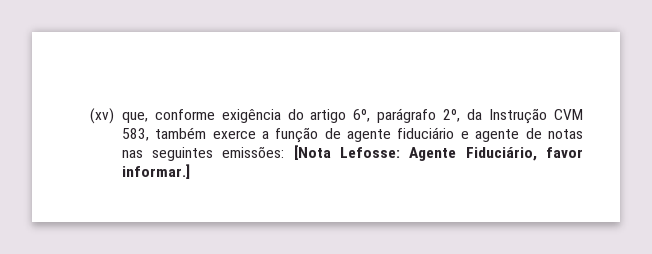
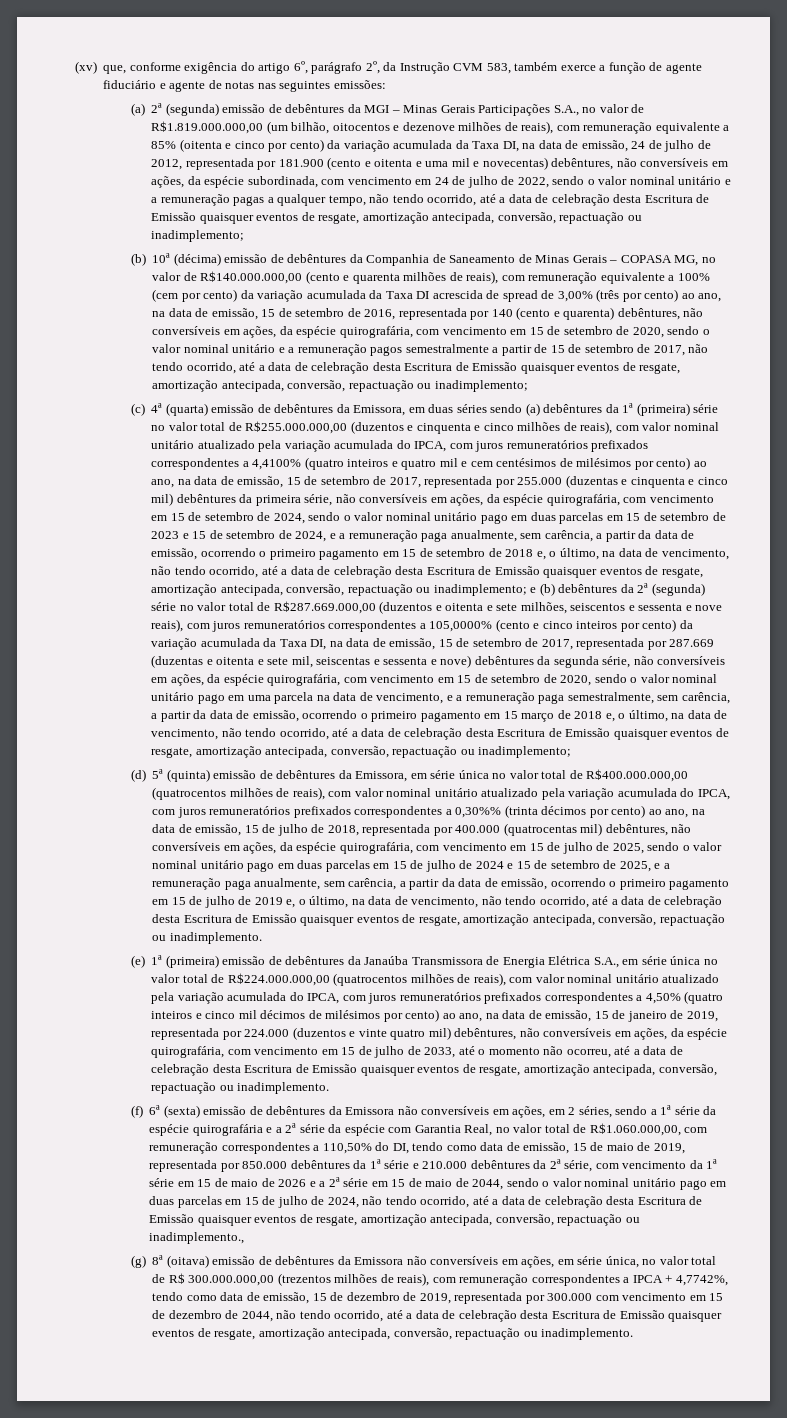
- (xv) que, conforme exigência do artigo 6º, parágrafo 2º, da Instrução CVM 583, também exerce a função de agente fiduciário e agente de notas nas seguintes emissões: [Nota Lefosse: Agente Fiduciário, favor informar.]
+ (xv) que, conforme exigência do artigo 6º, parágrafo 2º, da Instrução CVM 583, também exerce a função de agente fiduciário e agente de notas nas seguintes emissões:
+ (a) 2ª (segunda) emissão de debêntures da MGI – Minas Gerais Participações S.A., no valor de R$1.819.000.000,00 (um bilhão, oitocentos e dezenove milhões de reais), com remuneração equivalente a 85% (oitenta e cinco por cento) da variação acumulada da Taxa DI, na data de emissão, 24 de julho de 2012, representada por 181.900 (cento e oitenta e uma mil e novecentas) debêntures, não conversíveis em ações, da espécie subordinada, com vencimento em 24 de julho de 2022, sendo o valor nominal unitário e a remuneração pagas a qualquer tempo, não tendo ocorrido, até a data de celebração desta Escritura de Emissão quaisquer eventos de resgate, amortização antecipada, conversão, repactuação ou inadimplemento;
+ (b) 10ª (décima) emissão de debêntures da Companhia de Saneamento de Minas Gerais – COPASA MG, no valor de R$140.000.000,00 (cento e quarenta milhões de reais), com remuneração equivalente a 100% (cem por cento) da variação acumulada da Taxa DI acrescida de spread de 3,00% (três por cento) ao ano, na data de emissão, 15 de setembro de 2016, representada por 140 (cento e quarenta) debêntures, não conversíveis em ações, da espécie quirografária, com vencimento em 15 de setembro de 2020, sendo o valor nominal unitário e a remuneração pagos semestralmente a partir de 15 de setembro de 2017, não tendo ocorrido, até a data de celebração desta Escritura de Emissão quaisquer eventos de resgate, amortização antecipada, conversão, repactuação ou inadimplemento;
+ (c) 4ª (quarta) emissão de debêntures da Emissora, em duas séries sendo (a) debêntures da 1ª (primeira) série no valor total de R$255.000.000,00 (duzentos e cinquenta e cinco milhões de reais), com valor nominal unitário atualizado pela variação acumulada do IPCA, com juros remuneratórios prefixados correspondentes a 4,4100% (quatro inteiros e quatro mil e cem centésimos de milésimos por cento) ao ano, na data de emissão, 15 de setembro de 2017, representada por 255.000 (duzentas e cinquenta e cinco mil) debêntures da primeira série, não conversíveis em ações, da espécie quirografária, com vencimento em 15 de setembro de 2024, sendo o valor nominal unitário pago em duas parcelas em 15 de setembro de 2023 e 15 de setembro de 2024, e a remuneração paga anualmente, sem carência, a partir da data de emissão, ocorrendo o primeiro pagamento em 15 de setembro de 2018 e, o último, na data de vencimento, não tendo ocorrido, até a data de celebração desta Escritura de Emissão quaisquer eventos de resgate, amortização antecipada, conversão, repactuação ou inadimplemento; e (b) debêntures da 2ª (segunda) série no valor total de R$287.669.000,00 (duzentos e oitenta e sete milhões, seiscentos e sessenta e nove reais), com juros remuneratórios correspondentes a 105,0000% (cento e cinco inteiros por cento) da variação acumulada da Taxa DI, na data de emissão, 15 de setembro de 2017, representada por 287.669 (duzentas e oitenta e sete mil, seiscentas e sessenta e nove) debêntures da segunda série, não conversíveis em ações, da espécie quirografária, com vencimento em 15 de setembro de 2020, sendo o valor nominal unitário pago em uma parcela na data de vencimento, e a remuneração paga semestralmente, sem carência, a partir da data de emissão, ocorrendo o primeiro pagamento em 15 março de 2018 e, o último, na data de vencimento, não tendo ocorrido, até a data de celebração desta Escritura de Emissão quaisquer eventos de resgate, amortização antecipada, conversão, repactuação ou inadimplemento;
+ (d) 5ª (quinta) emissão de debêntures da Emissora, em série única no valor total de R$400.000.000,00 (quatrocentos milhões de reais), com valor nominal unitário atualizado pela variação acumulada do IPCA, com juros remuneratórios prefixados correspondentes a 0,30%% (trinta décimos por cento) ao ano, na data de emissão, 15 de julho de 2018, representada por 400.000 (quatrocentas mil) debêntures, não conversíveis em ações, da espécie quirografária, com vencimento em 15 de julho de 2025, sendo o valor nominal unitário pago em duas parcelas em 15 de julho de 2024 e 15 de setembro de 2025, e a remuneração paga anualmente, sem carência, a partir da data de emissão, ocorrendo o primeiro pagamento em 15 de julho de 2019 e, o último, na data de vencimento, não tendo ocorrido, até a data de celebração desta Escritura de Emissão quaisquer eventos de resgate, amortização antecipada, conversão, repactuação ou inadimplemento.
+ (e) 1ª (primeira) emissão de debêntures da Janaúba Transmissora de Energia Elétrica S.A., em série única no valor total de R$224.000.000,00 (quatrocentos milhões de reais), com valor nominal unitário atualizado pela variação acumulada do IPCA, com juros remuneratórios prefixados correspondentes a 4,50% (quatro inteiros e cinco mil décimos de milésimos por cento) ao ano, na data de emissão, 15 de janeiro de 2019, representada por 224.000 (duzentos e vinte quatro mil) debêntures, não conversíveis em ações, da espécie quirografária, com vencimento em 15 de julho de 2033, até o momento não ocorreu, até a data de celebração desta Escritura de Emissão quaisquer eventos de resgate, amortização antecipada, conversão, repactuação ou inadimplemento.
+ (f) 6ª (sexta) emissão de debêntures da Emissora não conversíveis em ações, em 2 séries, sendo a 1ª série da espécie quirografária e a 2ª série da espécie com Garantia Real, no valor total de R$1.060.000,00, com remuneração correspondentes a 110,50% do DI, tendo como data de emissão, 15 de maio de 2019, representada por 850.000 debêntures da 1ª série e 210.000 debêntures da 2ª série, com vencimento da 1ª série em 15 de maio de 2026 e a 2ª série em 15 de maio de 2044, sendo o valor nominal unitário pago em duas parcelas em 15 de julho de 2024, não tendo ocorrido, até a data de celebração desta Escritura de Emissão quaisquer eventos de resgate, amortização antecipada, conversão, repactuação ou inadimplemento.,
+ (g) 8ª (oitava) emissão de debêntures da Emissora não conversíveis em ações, em série única, no valor total de R$ 300.000.000,00 (trezentos milhões de reais), com remuneração correspondentes a IPCA + 4,7742%, tendo como data de emissão, 15 de dezembro de 2019, representada por 300.000 com vencimento em 15 de dezembro de 2044, não tendo ocorrido, até a data de celebração desta Escritura de Emissão quaisquer eventos de resgate, amortização antecipada, conversão, repactuação ou inadimplemento.

